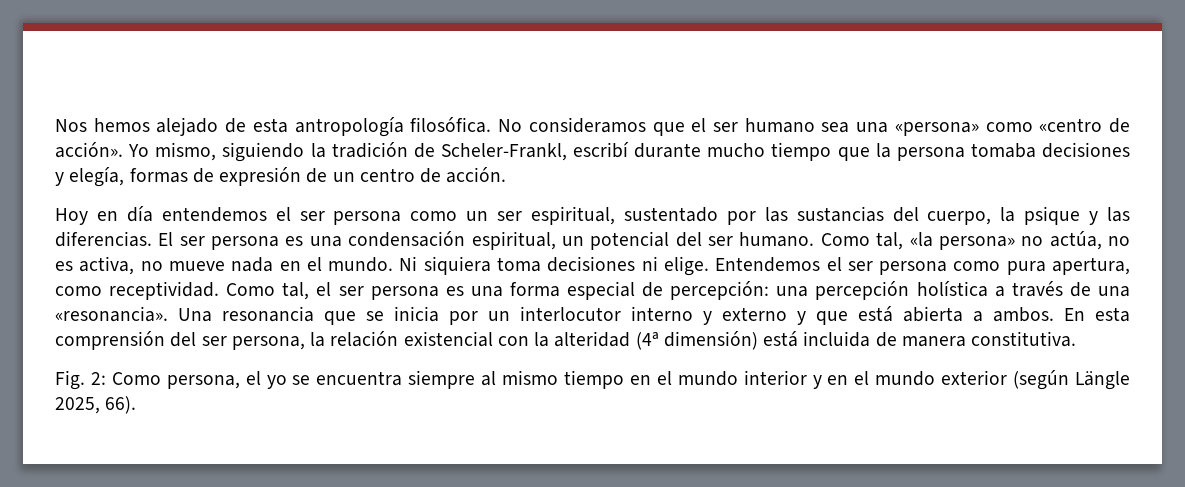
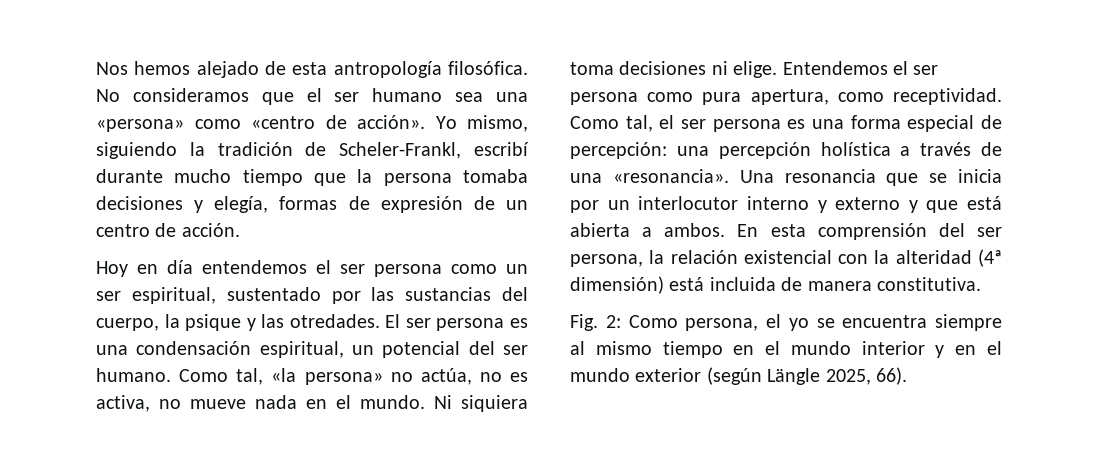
- Hoy en día entendemos el ser persona como un ser espiritual, sustentado por las sustancias del cuerpo, la psique y las diferencias.
+ Hoy en día entendemos el ser persona como un ser espiritual, sustentado por las sustancias del cuerpo, la psique y las otredades.

